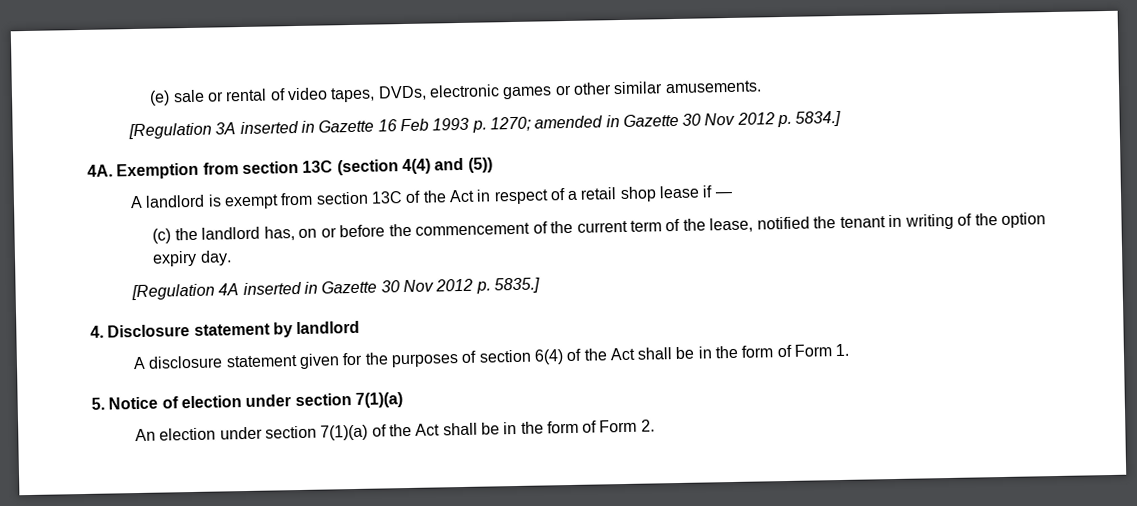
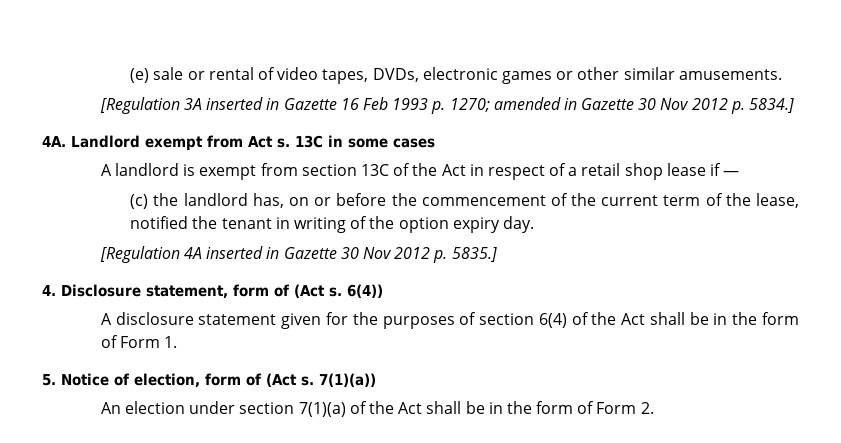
- Exemption from section 13C (section 4(4) and (5))
+ Landlord exempt from Act s. 13C in some cases
- 4. Disclosure statement by landlord
+ 4. Disclosure statement, form of (Act s. 6(4))
- 5. Notice of election under section 7(1)(a)
+ 5. Notice of election, form of (Act s. 7(1)(a))

